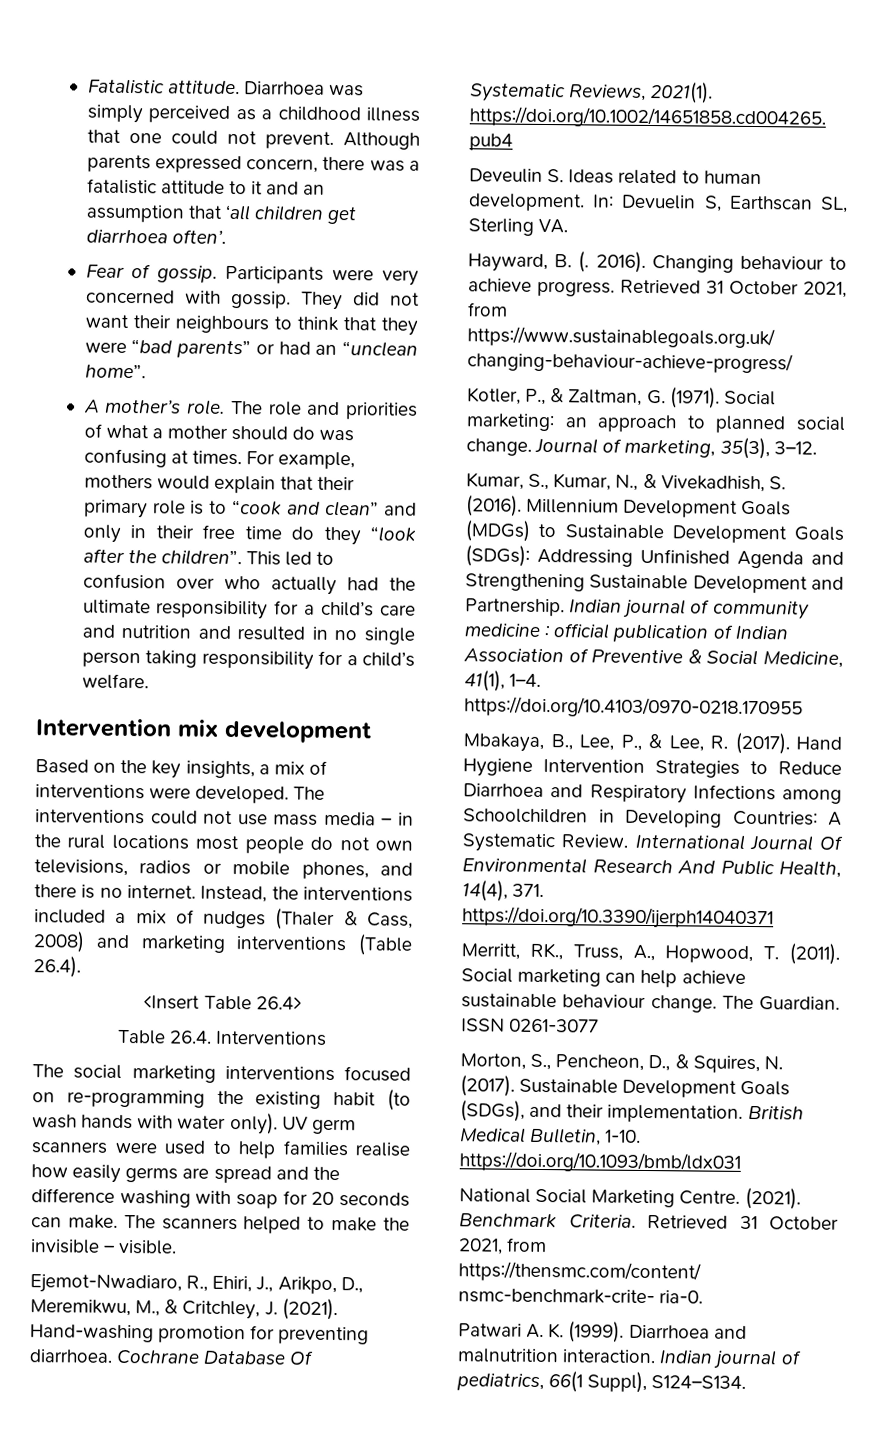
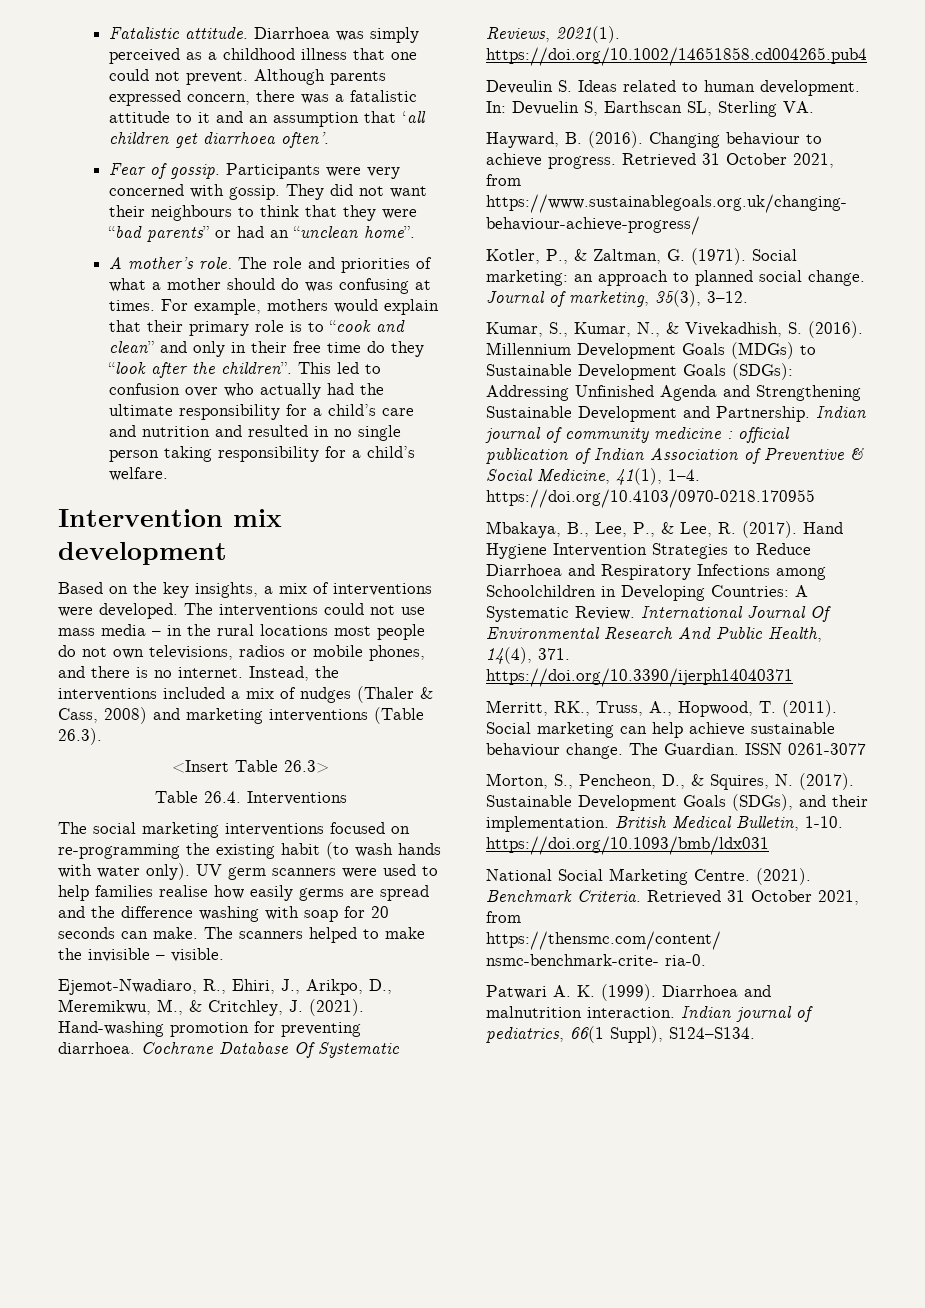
- Instead, the interventions included a mix of nudges (Thaler & Cass, 2008) and marketing interventions (Table 26.4).
+ Instead, the interventions included a mix of nudges (Thaler & Cass, 2008) and marketing interventions (Table 26.3).
- <Insert Table 26.4>
+ <Insert Table 26.3>
- Hayward, B. (. 2016).
+ Hayward, B. (2016).

